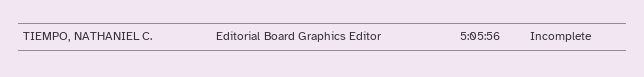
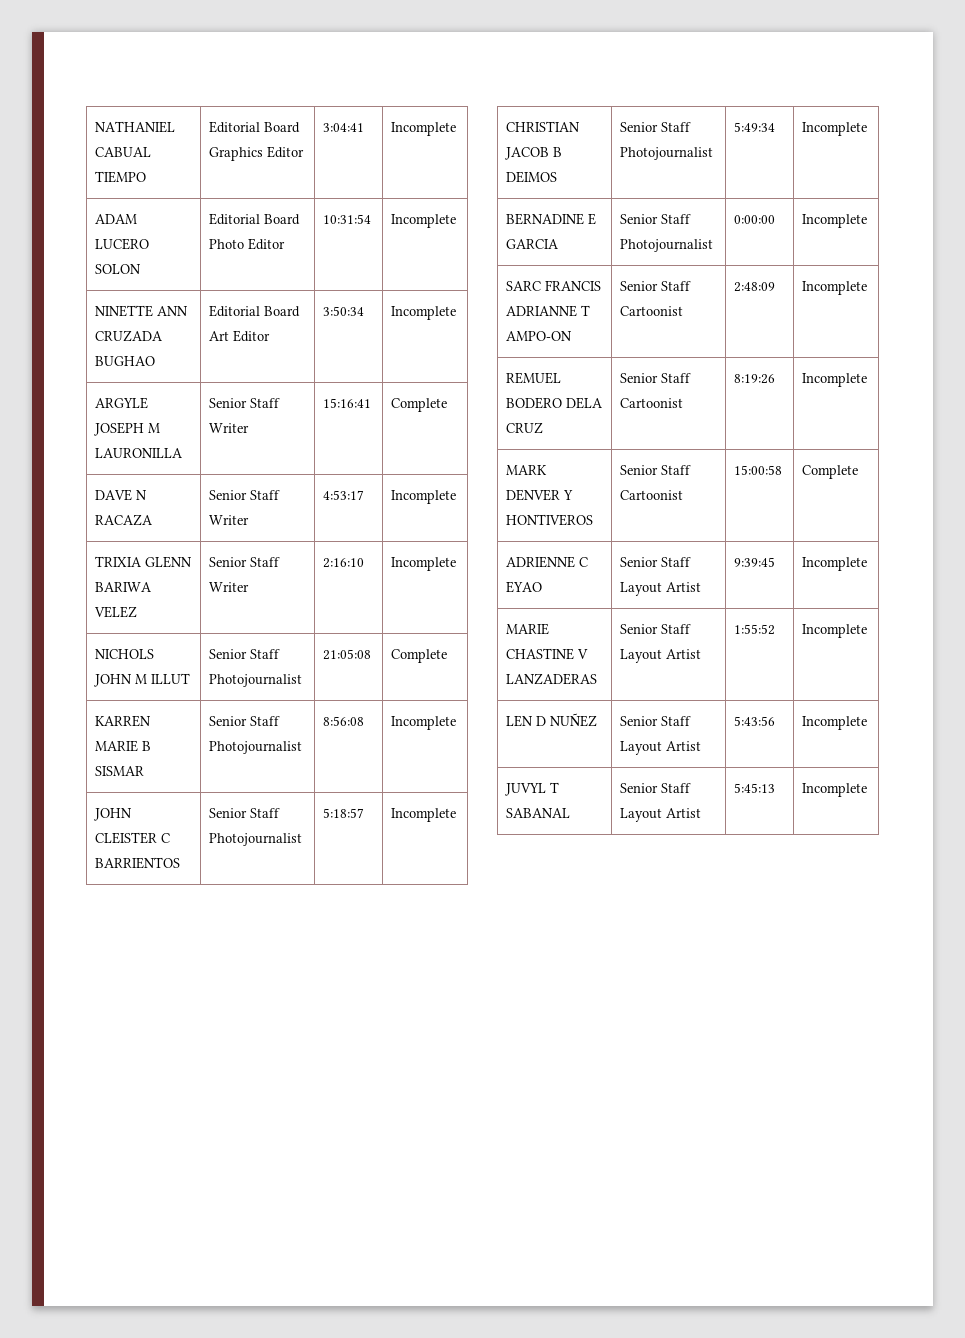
- TIEMPO, NATHANIEL C. | Editorial Board Graphics Editor | 5:05:56 | Incomplete
+ NATHANIEL CABUAL TIEMPO | Editorial Board Graphics Editor | 3:04:41 | Incomplete
+ ADAM LUCERO SOLON | Editorial Board Photo Editor | 10:31:54 | Incomplete
+ NINETTE ANN CRUZADA BUGHAO | Editorial Board Art Editor | 3:50:34 | Incomplete
+ ARGYLE JOSEPH M LAURONILLA | Senior Staff Writer | 15:16:41 | Complete
+ DAVE N RACAZA | Senior Staff Writer | 4:53:17 | Incomplete
+ TRIXIA GLENN BARIWA VELEZ | Senior Staff Writer | 2:16:10 | Incomplete
+ NICHOLS JOHN M ILLUT | Senior Staff Photojournalist | 21:05:08 | Complete
+ KARREN MARIE B SISMAR | Senior Staff Photojournalist | 8:56:08 | Incomplete
+ JOHN CLEISTER C BARRIENTOS | Senior Staff Photojournalist | 5:18:57 | Incomplete
+ CHRISTIAN JACOB B DEIMOS | Senior Staff Photojournalist | 5:49:34 | Incomplete
+ BERNADINE E GARCIA | Senior Staff Photojournalist | 0:00:00 | Incomplete
+ SARC FRANCIS ADRIANNE T AMPO-ON | Senior Staff Cartoonist | 2:48:09 | Incomplete
+ REMUEL BODERO DELA CRUZ | Senior Staff Cartoonist | 8:19:26 | Incomplete
+ MARK DENVER Y HONTIVEROS | Senior Staff Cartoonist | 15:00:58 | Complete
+ ADRIENNE C EYAO | Senior Staff Layout Artist | 9:39:45 | Incomplete
+ MARIE CHASTINE V LANZADERAS | Senior Staff Layout Artist | 1:55:52 | Incomplete
+ LEN D NUÑEZ | Senior Staff Layout Artist | 5:43:56 | Incomplete
+ JUVYL T SABANAL | Senior Staff Layout Artist | 5:45:13 | Incomplete

